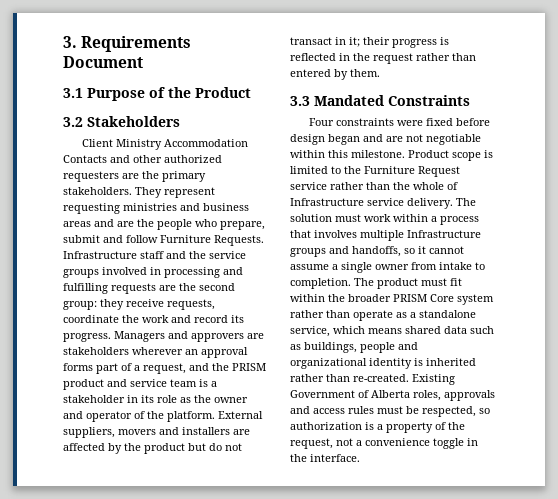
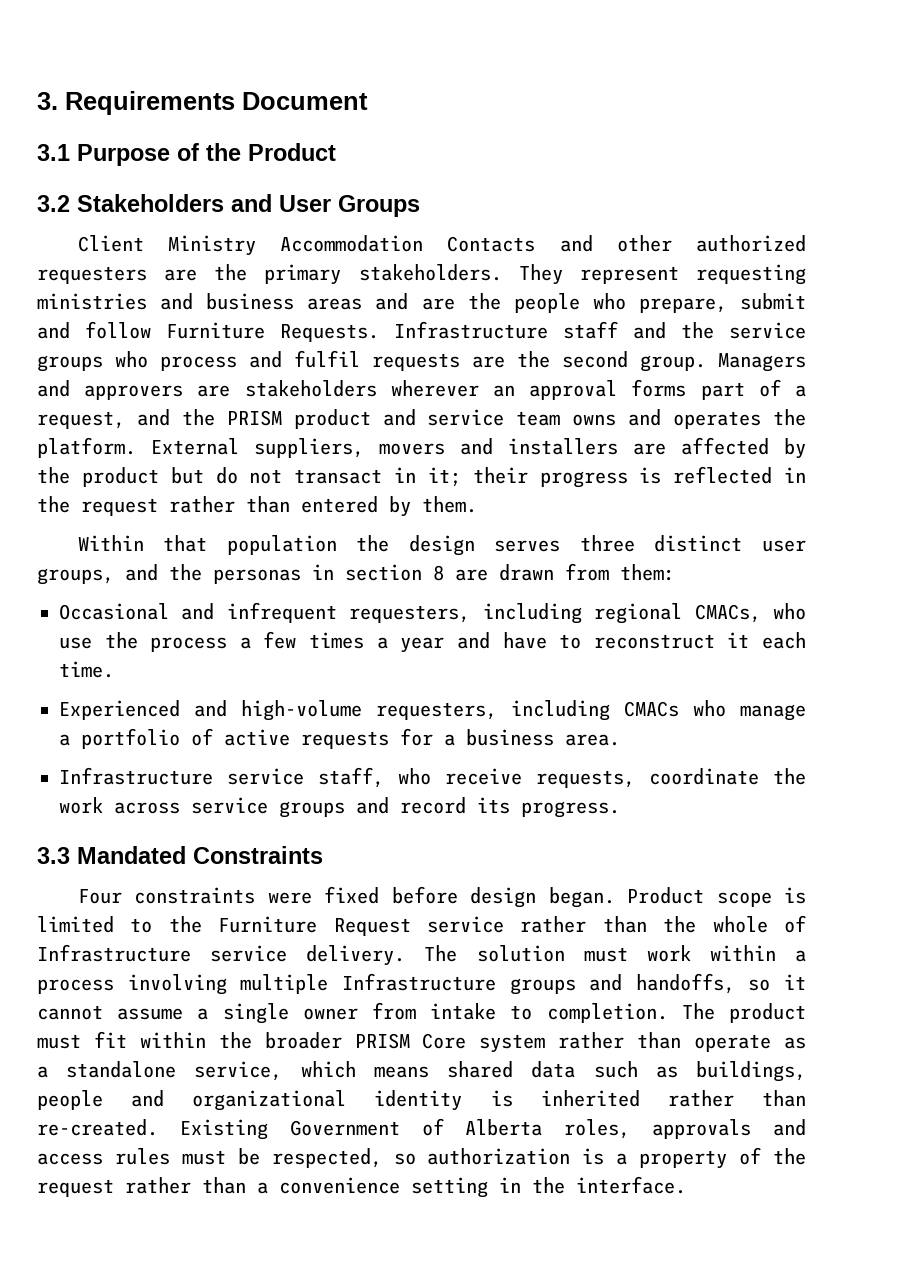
- 3.2 Stakeholders
+ 3.2 Stakeholders and User Groups
- Infrastructure staff and the service groups involved in processing and fulfilling requests are the second group: they receive requests, coordinate the work and record its progress.
+ Infrastructure staff and the service groups who process and fulfil requests are the second group.
- Managers and approvers are stakeholders wherever an approval forms part of a request, and the PRISM product and service team is a stakeholder in its role as the owner and operator of the platform.
+ Managers and approvers are stakeholders wherever an approval forms part of a request, and the PRISM product and service team owns and operates the platform.
+ Within that population the design serves three distinct user groups, and the personas in section 8 are drawn from them:
+ Occasional and infrequent requesters, including regional CMACs, who use the process a few times a year and have to reconstruct it each time.
+ Experienced and high-volume requesters, including CMACs who manage a portfolio of active requests for a business area.
+ Infrastructure service staff, who receive requests, coordinate the work across service groups and record its progress.
- Four constraints were fixed before design began and are not negotiable within this milestone.
+ Four constraints were fixed before design began.
- The solution must work within a process that involves multiple Infrastructure groups and handoffs, so it cannot assume a single owner from intake to completion.
+ The solution must work within a process involving multiple Infrastructure groups and handoffs, so it cannot assume a single owner from intake to completion.
- Existing Government of Alberta roles, approvals and access rules must be respected, so authorization is a property of the request, not a convenience toggle in the interface.
+ Existing Government of Alberta roles, approvals and access rules must be respected, so authorization is a property of the request rather than a convenience setting in the interface.

